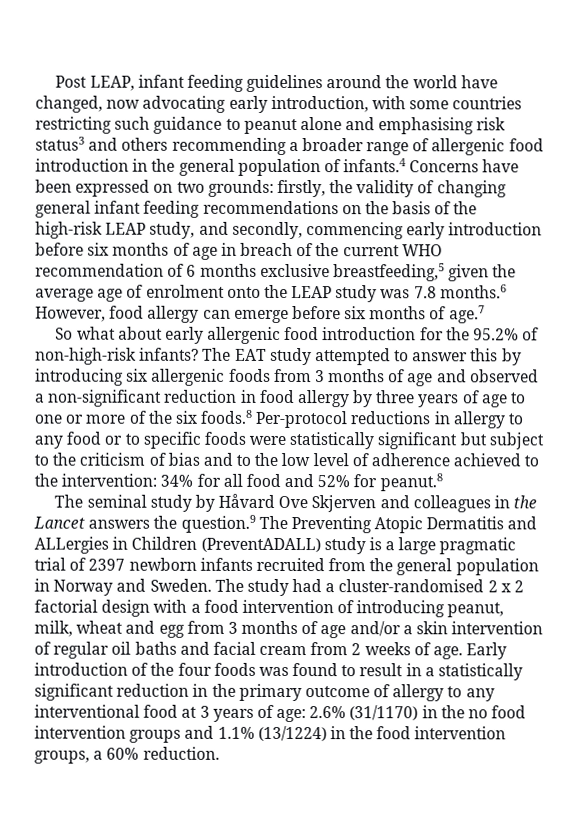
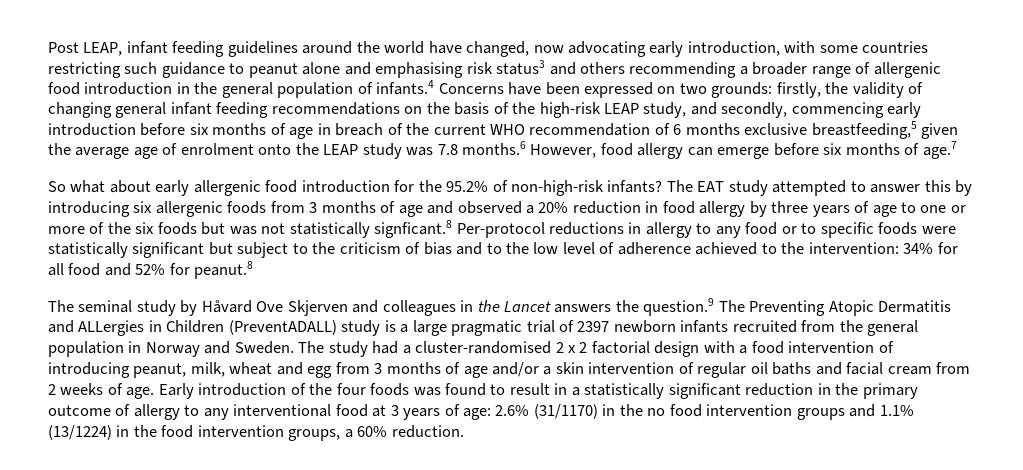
- The EAT study attempted to answer this by introducing six allergenic foods from 3 months of age and observed a non-significant reduction in food allergy by three years of age to one or more of the six foods.8 Per-protocol reductions in allergy to any food or to specific foods were statistically significant but subject to the criticism of bias and to the low level of adherence achieved to the intervention:
+ The EAT study attempted to answer this by introducing six allergenic foods from 3 months of age and observed a 20% reduction in food allergy by three years of age to one or more of the six foods but was not statistically signficant.8 Per-protocol reductions in allergy to any food or to specific foods were statistically significant but subject to the criticism of bias and to the low level of adherence achieved to the intervention:

